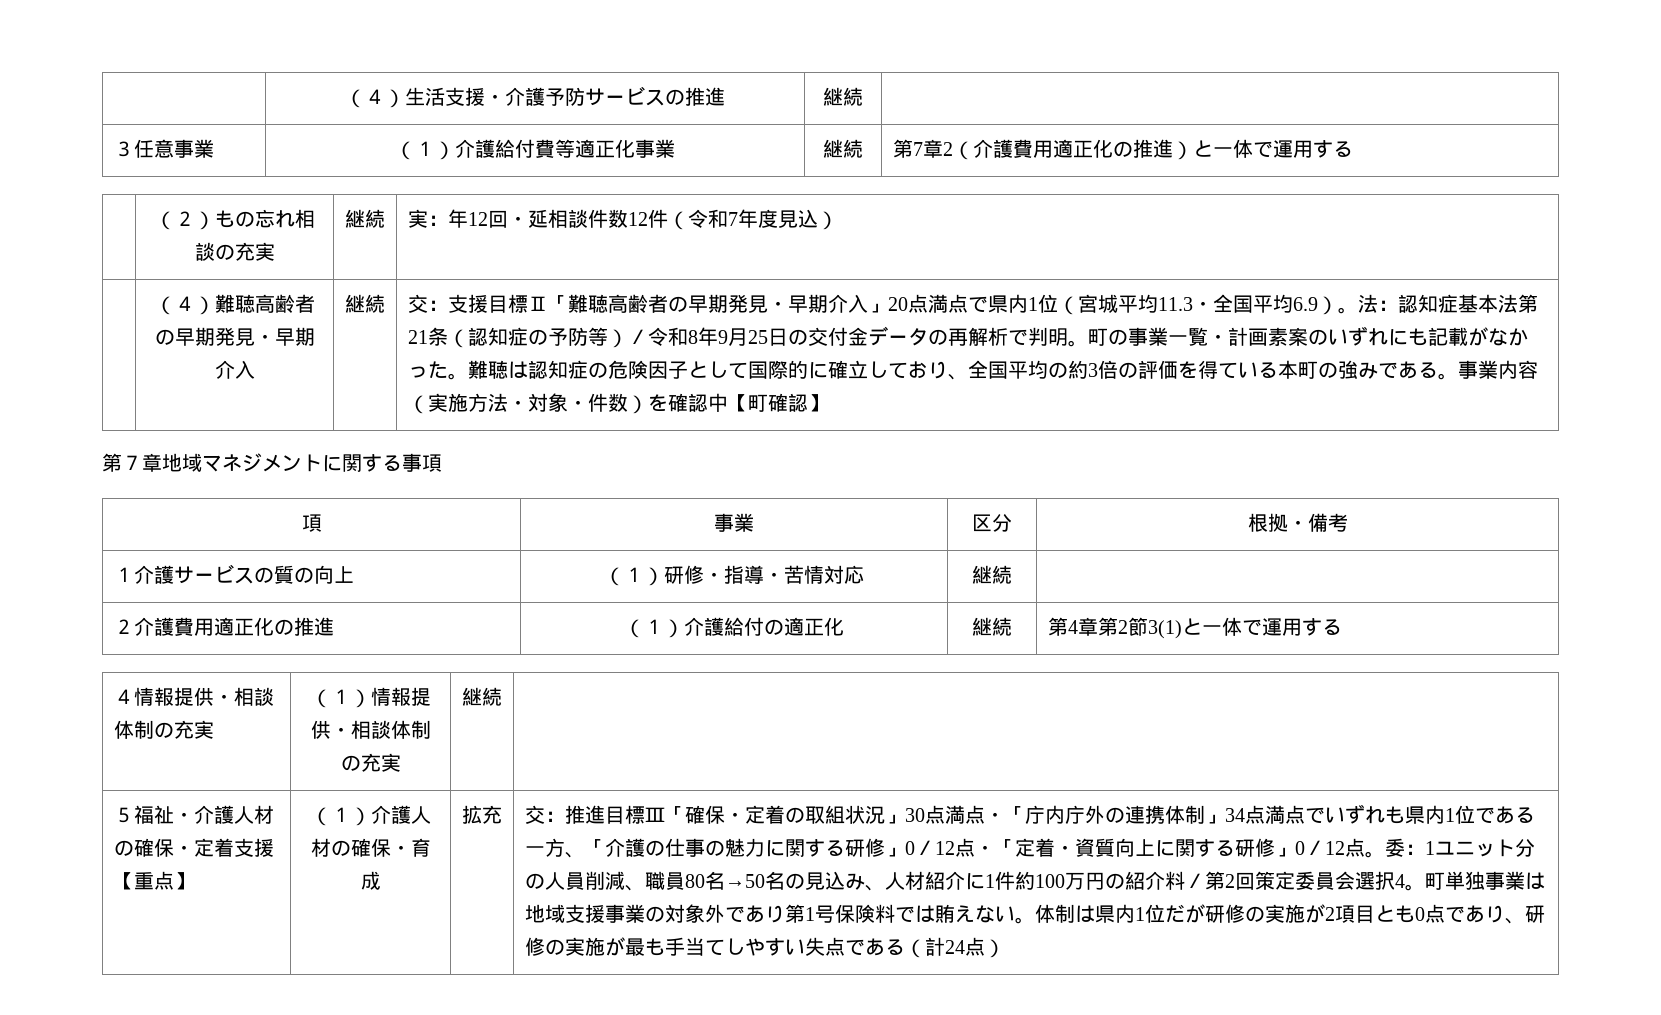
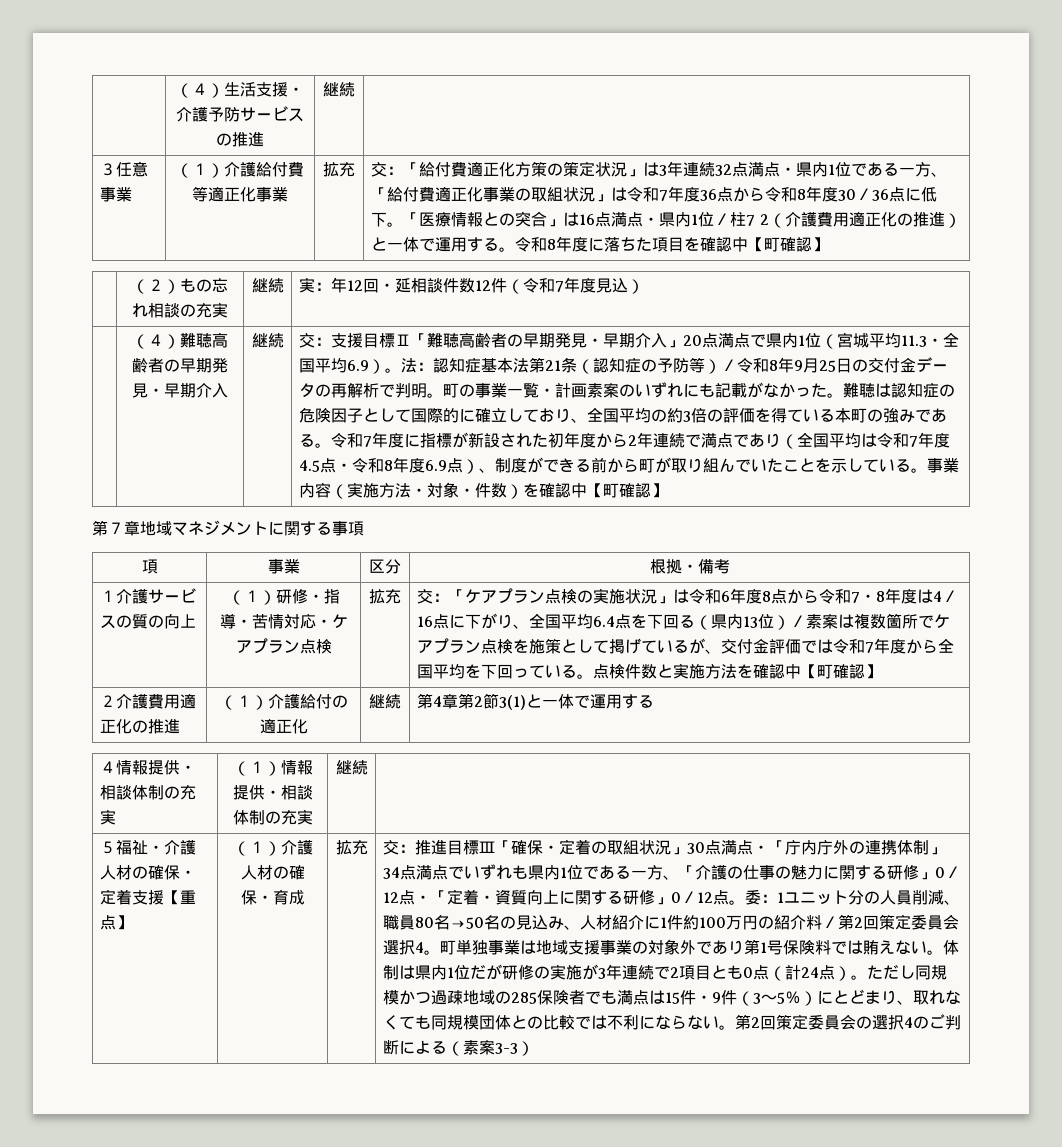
- 継続 | 第7章2（介護費用適正化の推進）と一体で運用する
+ 拡充 | 交：「給付費適正化方策の策定状況」は3年連続32点満点・県内1位である一方、「給付費適正化事業の取組状況」は令和7年度36点から令和8年度30／36点に低下。「医療情報との突合」は16点満点・県内1位／柱7 2（介護費用適正化の推進）と一体で運用する。令和8年度に落ちた項目を確認中【町確認】
+ 令和7年度に指標が新設された初年度から2年連続で満点であり（全国平均は令和7年度4.5点・令和8年度6.9点）、制度ができる前から町が取り組んでいたことを示している。
- （１）研修・指導・苦情対応 | 継続
+ （１）研修・指導・苦情対応・ケアプラン点検 | 拡充 | 交：「ケアプラン点検の実施状況」は令和6年度8点から令和7・8年度は4／16点に下がり、全国平均6.4点を下回る（県内13位）／素案は複数箇所でケアプラン点検を施策として掲げているが、交付金評価では令和7年度から全国平均を下回っている。点検件数と実施方法を確認中【町確認】
- 体制は県内1位だが研修の実施が2項目とも0点であり、研修の実施が最も手当てしやすい失点である（計24点）
+ 体制は県内1位だが研修の実施が3年連続で2項目とも0点（計24点）。ただし同規模かつ過疎地域の285保険者でも満点は15件・9件（3〜5％）にとどまり、取れなくても同規模団体との比較では不利にならない。第2回策定委員会の選択4のご判断による（素案3-3）

